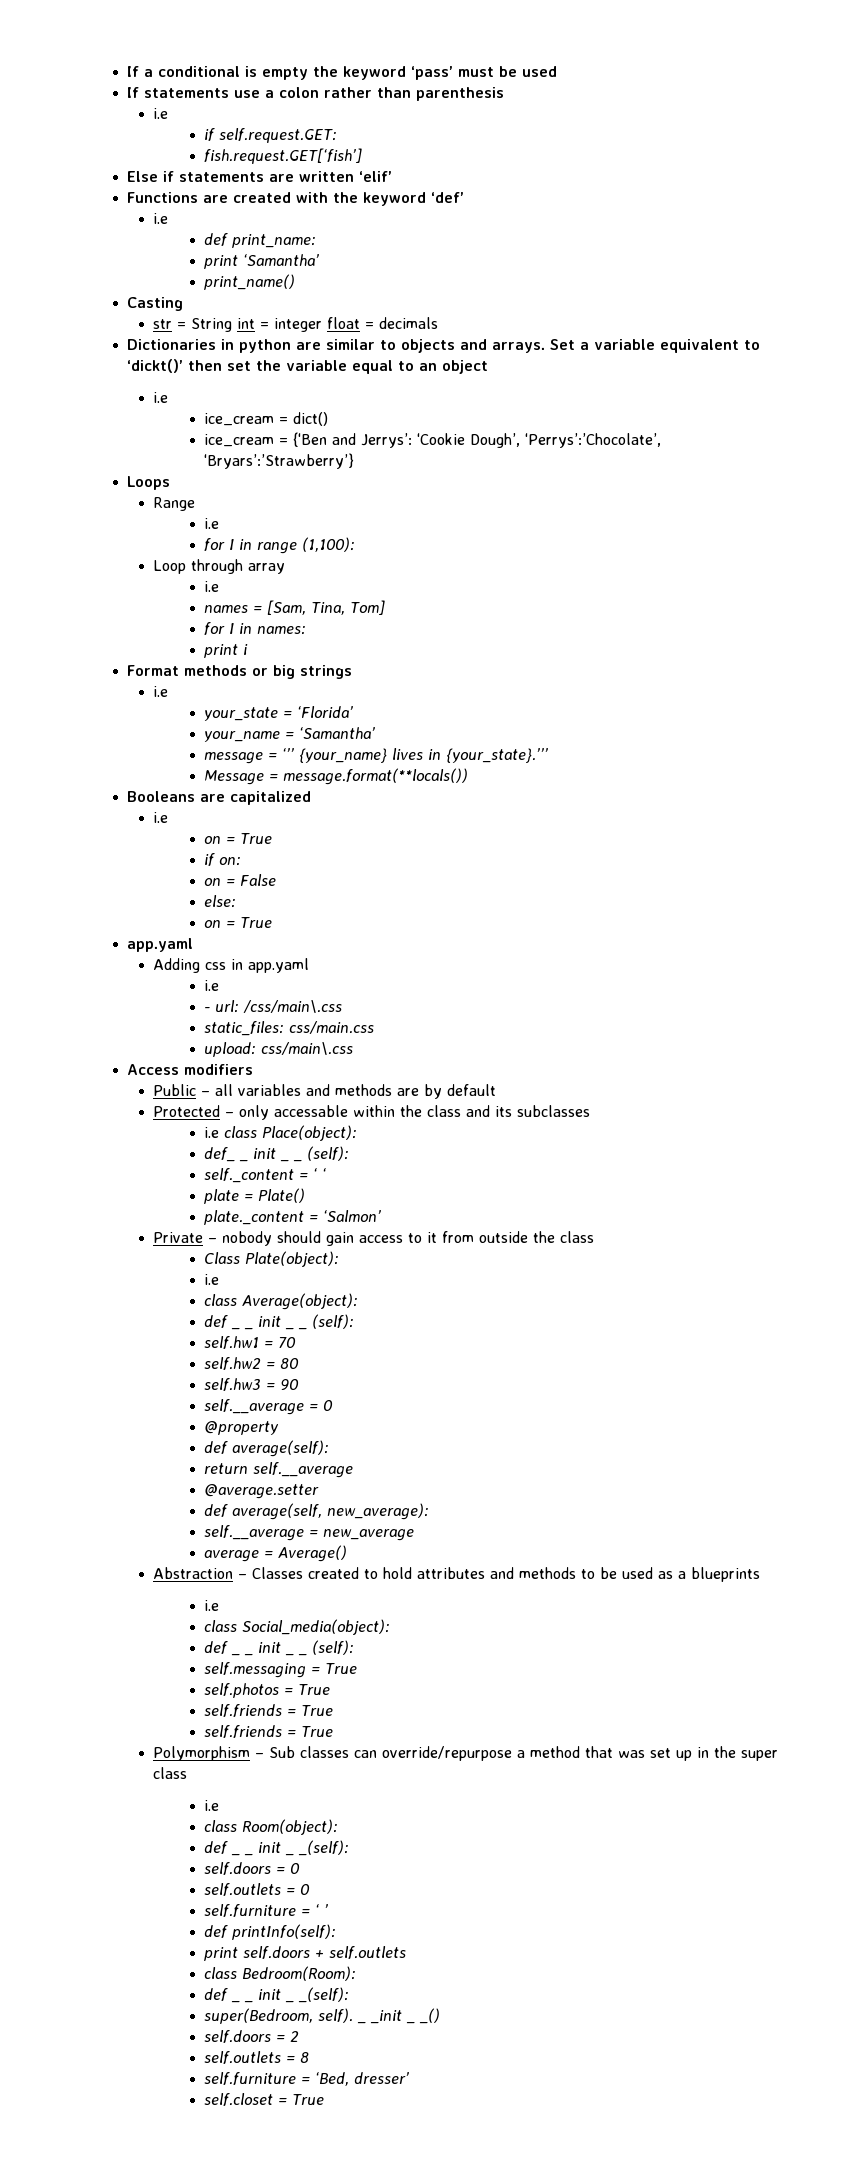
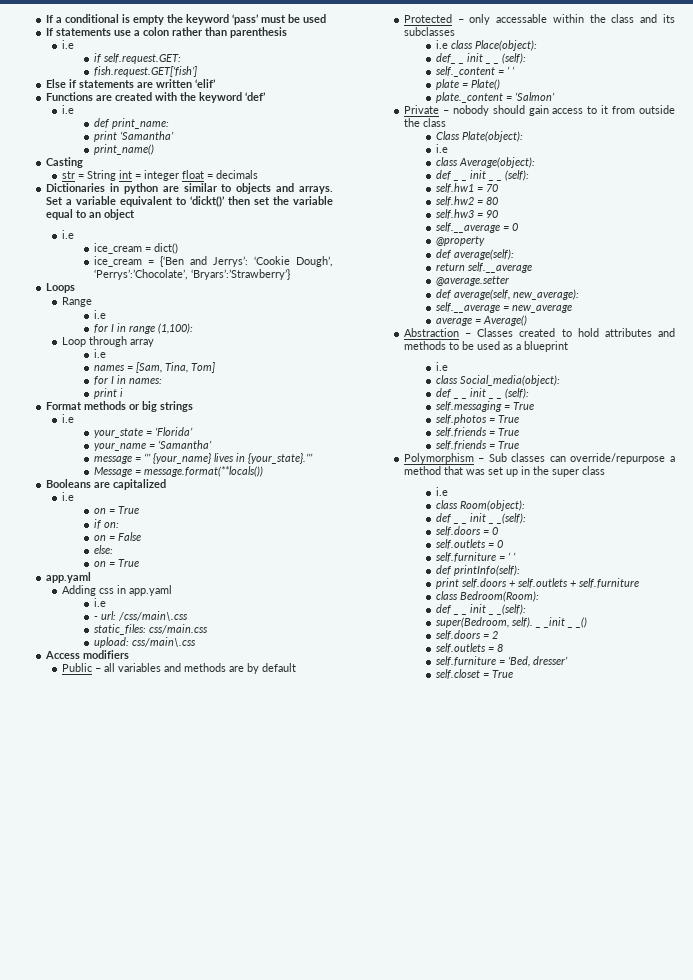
- Abstraction – Classes created to hold attributes and methods to be used as a blueprints
+ Abstraction – Classes created to hold attributes and methods to be used as a blueprint
- print self.doors + self.outlets
+ print self.doors + self.outlets + self.furniture

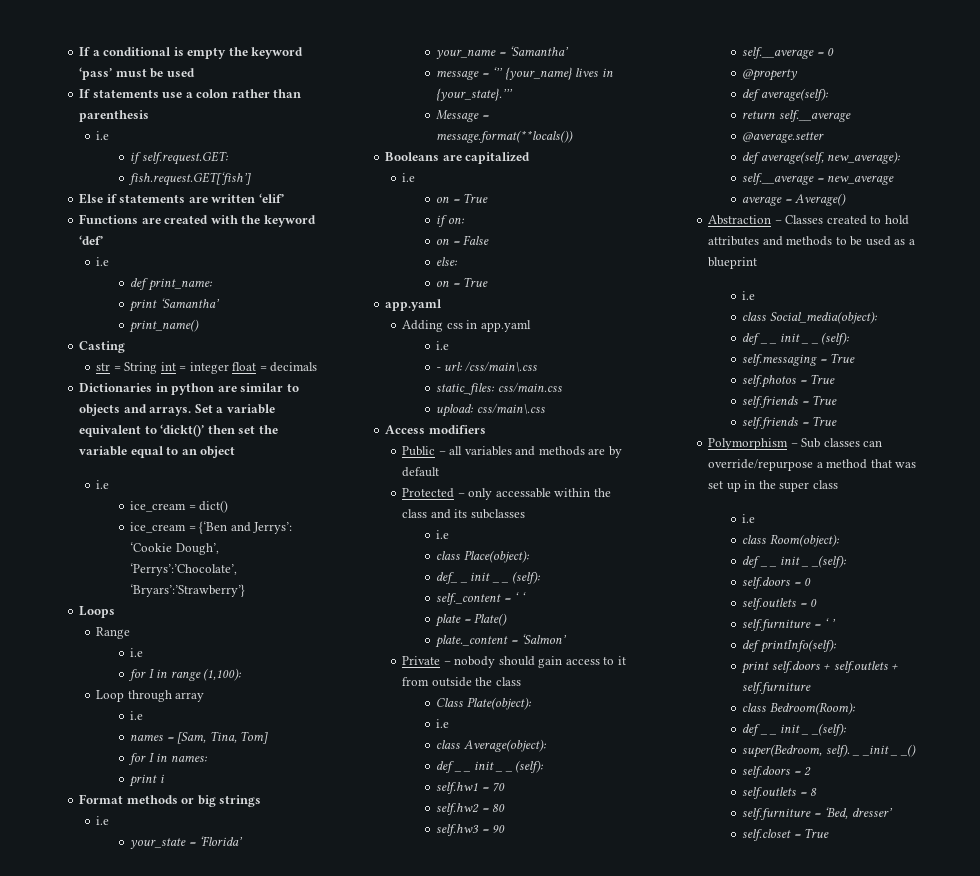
  Protected – only accessable within the class and its subclasses
- i.e class Place(object):
+ i.e
+ class Place(object):

